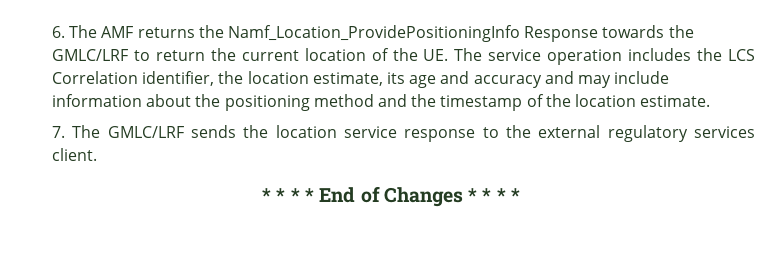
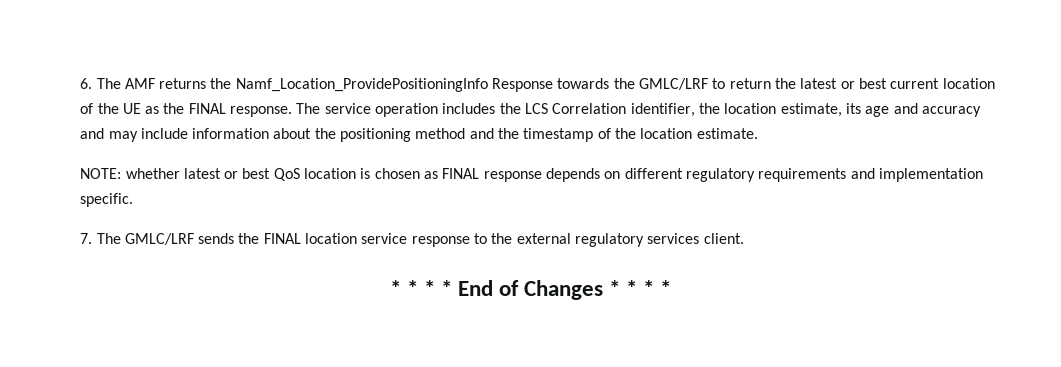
- 6. The AMF returns the Namf_Location_ProvidePositioningInfo Response towards the GMLC/LRF to return the current location of the UE. The service operation includes the LCS Correlation identifier, the location estimate, its age and accuracy and may include information about the positioning method and the timestamp of the location estimate.
+ 6. The AMF returns the Namf_Location_ProvidePositioningInfo Response towards the GMLC/LRF to return the latest or best current location of the UE as the FINAL response. The service operation includes the LCS Correlation identifier, the location estimate, its age and accuracy and may include information about the positioning method and the timestamp of the location estimate.
+ NOTE: whether latest or best QoS location is chosen as FINAL response depends on different regulatory requirements and implementation specific.
- 7. The GMLC/LRF sends the location service response to the external regulatory services client.
+ 7. The GMLC/LRF sends the FINAL location service response to the external regulatory services client.

